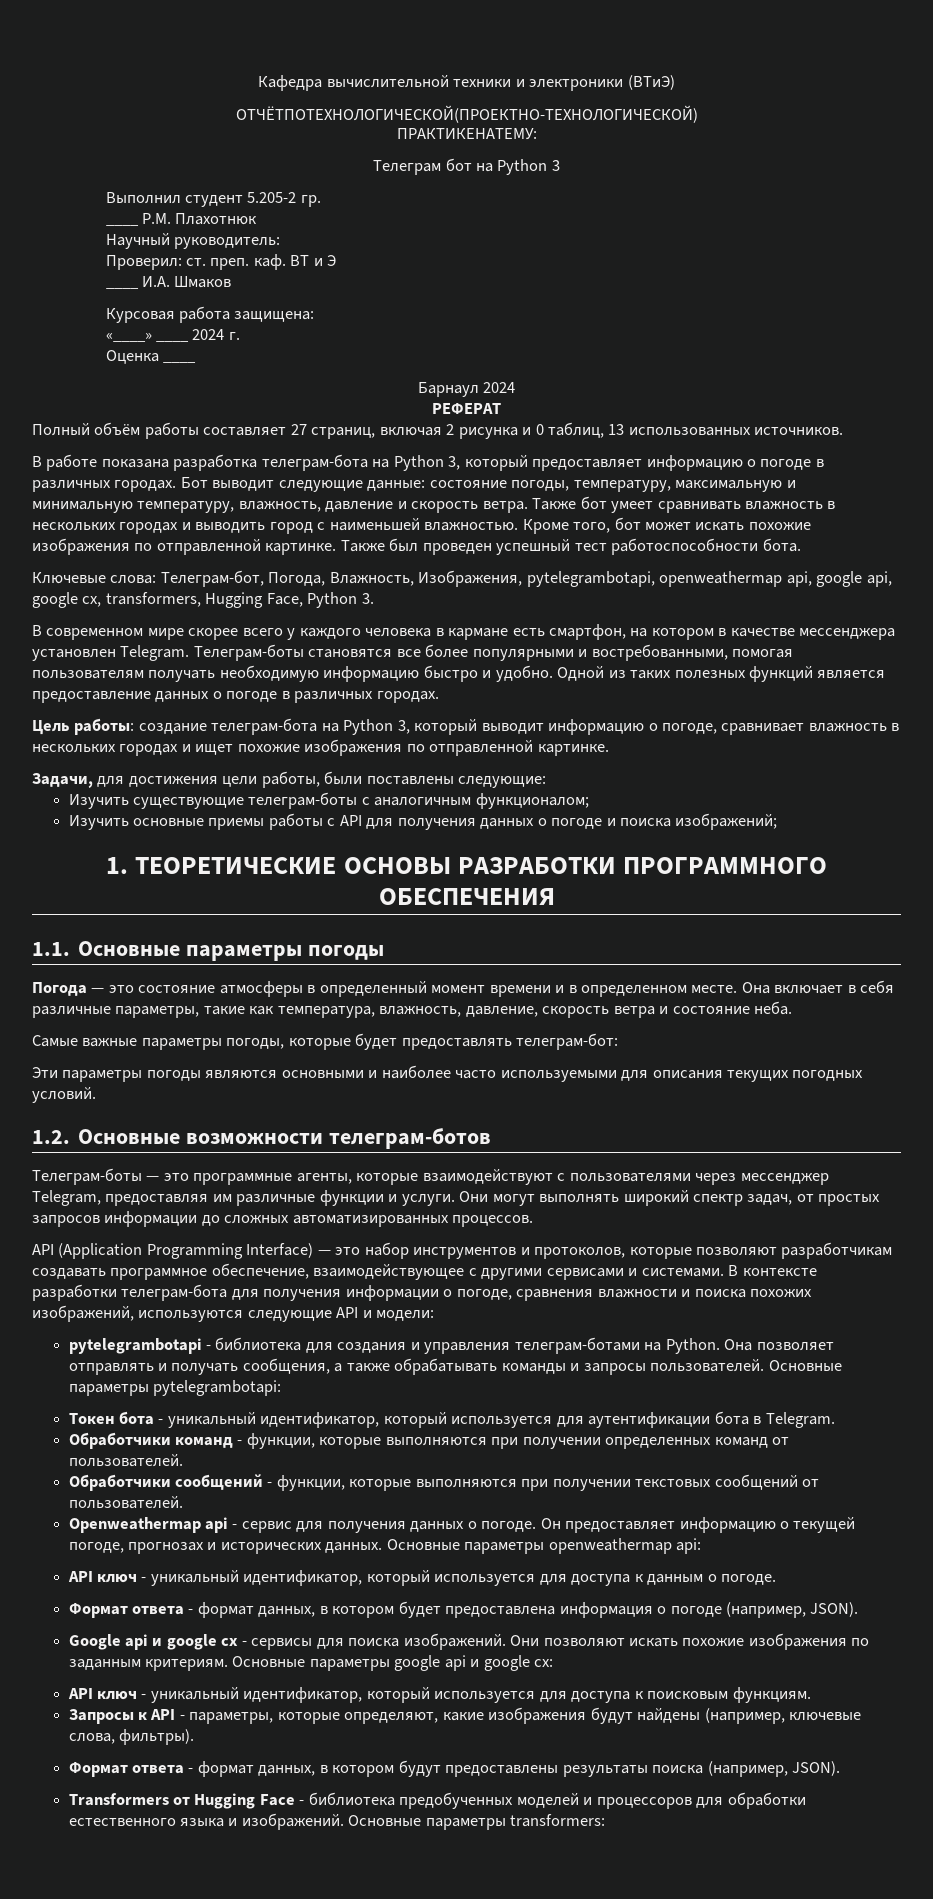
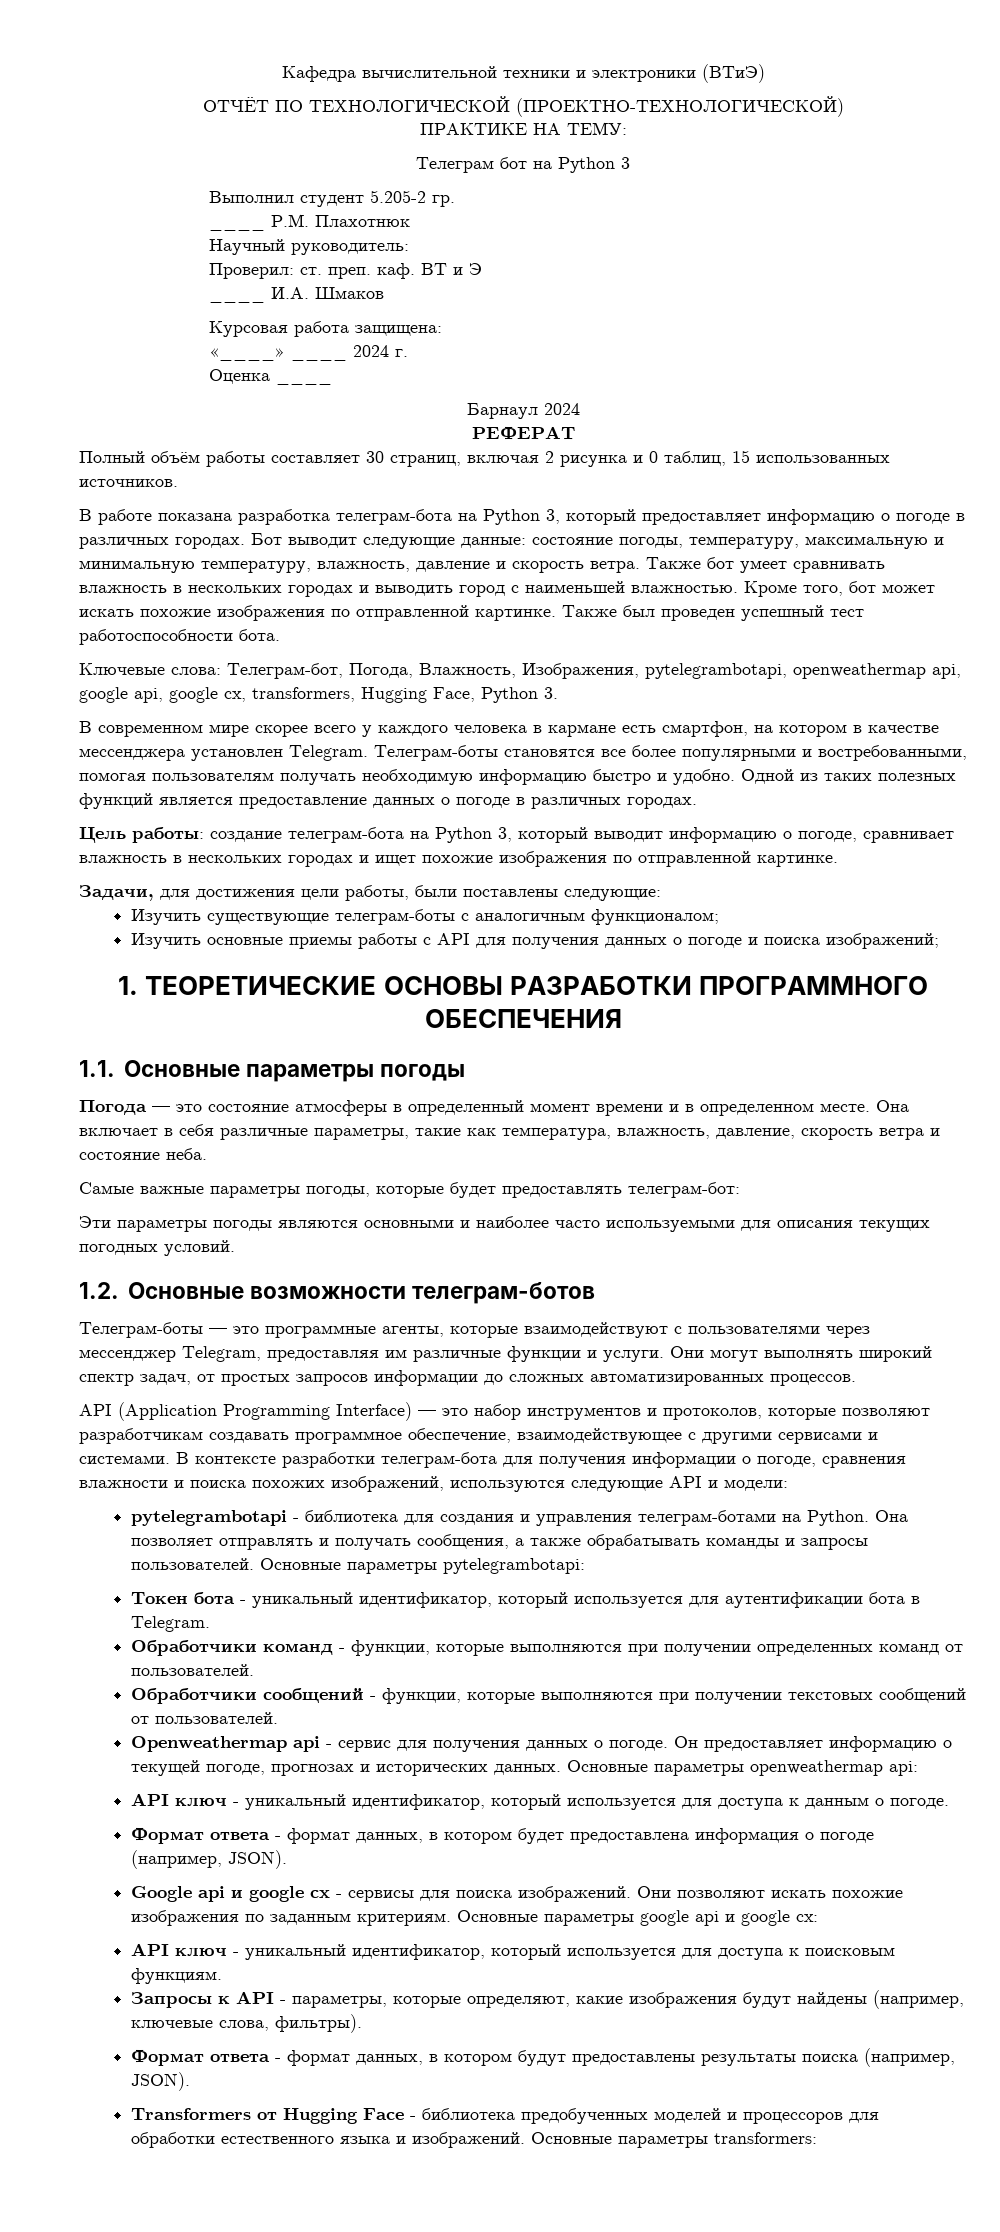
- ОТЧЁТПОТЕХНОЛОГИЧЕСКОЙ(ПРОЕКТНО-ТЕХНОЛОГИЧЕСКОЙ)
- ПРАКТИКЕНАТЕМУ:
+ ОТЧЁТ ПО ТЕХНОЛОГИЧЕСКОЙ (ПРОЕКТНО-ТЕХНОЛОГИЧЕСКОЙ)
+ ПРАКТИКЕ НА ТЕМУ:
- Полный объём работы составляет 27 страниц, включая 2 рисунка и 0 таблиц, 13 использованных источников.
+ Полный объём работы составляет 30 страниц, включая 2 рисунка и 0 таблиц, 15 использованных источников.

